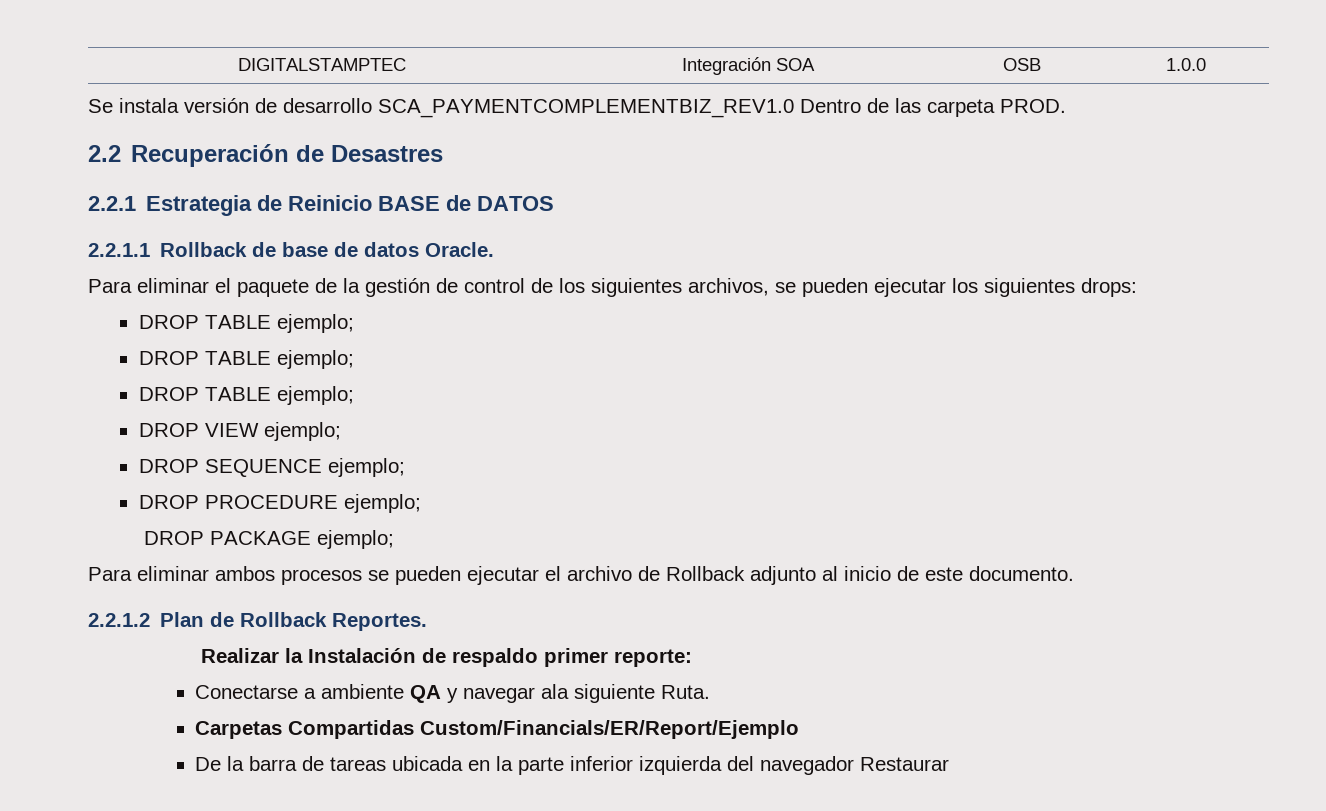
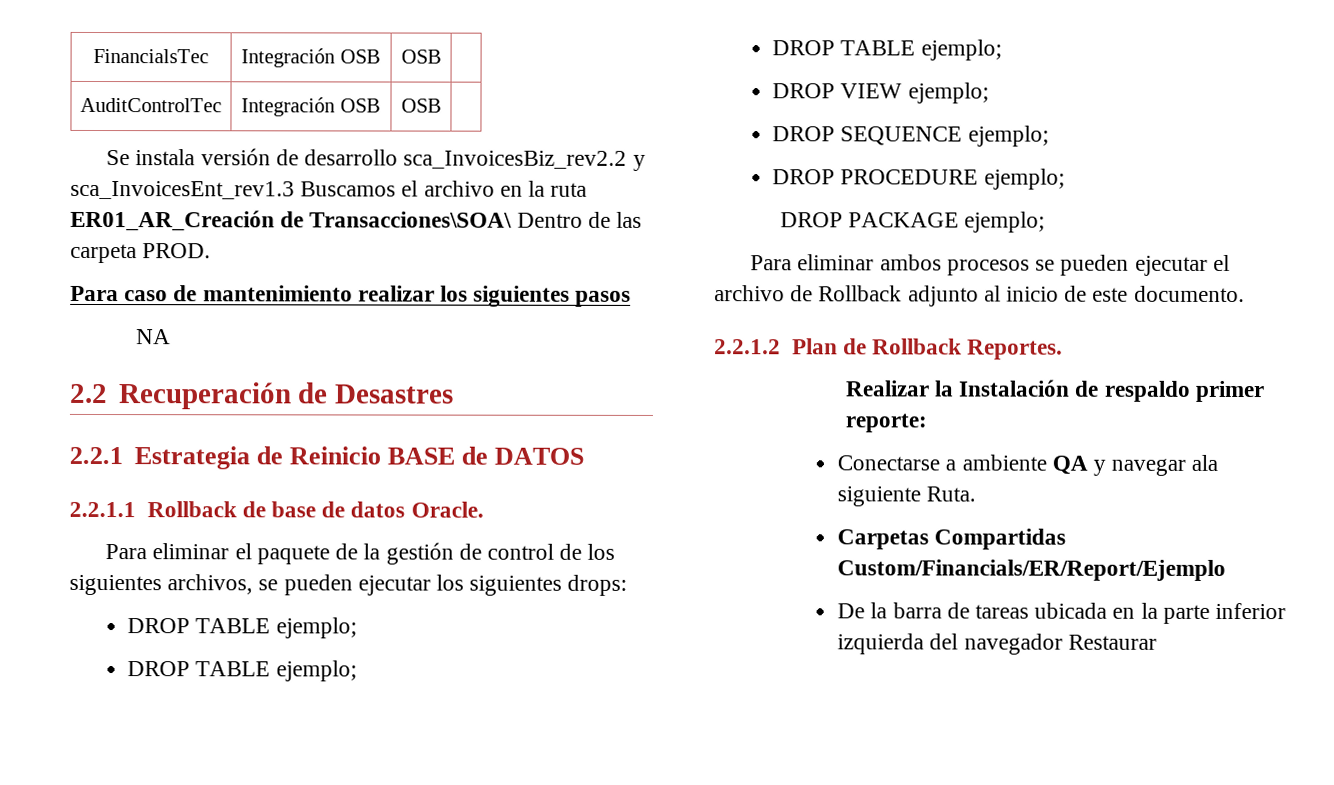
- DIGITALSTAMPTEC | Integración SOA | OSB | 1.0.0
+ FinancialsTec | Integración OSB | OSB |
+ AuditControlTec | Integración OSB | OSB |
- Se instala versión de desarrollo SCA_PAYMENTCOMPLEMENTBIZ_REV1.0 Dentro de las carpeta PROD.
+ Se instala versión de desarrollo sca_InvoicesBiz_rev2.2 y sca_InvoicesEnt_rev1.3 Buscamos el archivo en la ruta ER01_AR_Creación de Transacciones\SOA\ Dentro de las carpeta PROD.
+ Para caso de mantenimiento realizar los siguientes pasos
+ NA

